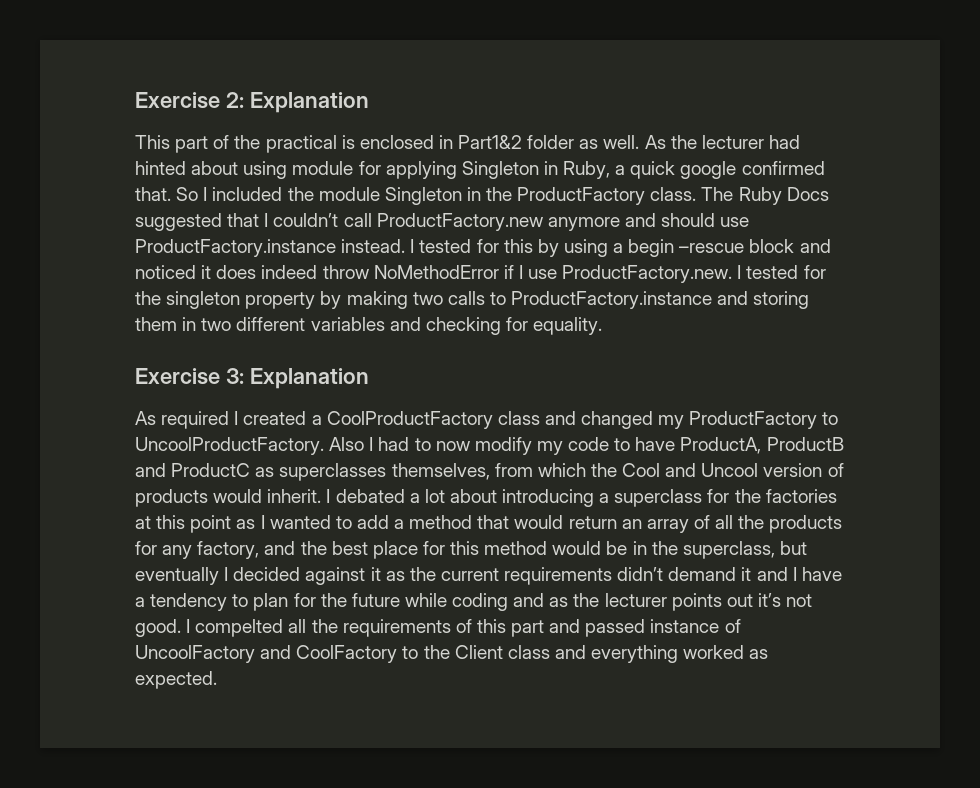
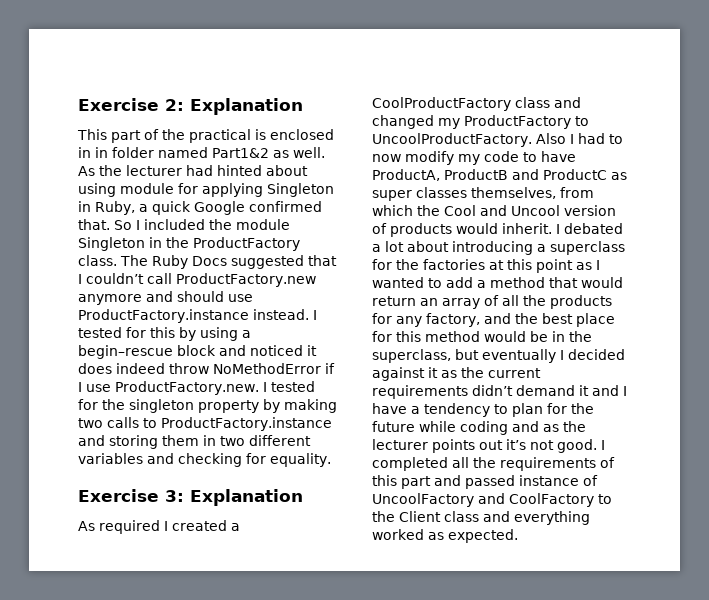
- This part of the practical is enclosed in Part1&2 folder as well.
+ This part of the practical is enclosed in in folder named Part1&2 as well.
- As the lecturer had hinted about using module for applying Singleton in Ruby, a quick google confirmed that.
+ As the lecturer had hinted about using module for applying Singleton in Ruby, a quick Google confirmed that.
- I tested for this by using a begin –rescue block and noticed it does indeed throw NoMethodError if I use ProductFactory.new. I tested for the singleton property by making two calls to ProductFactory.instance and storing them in two different variables and checking for equality.
+ I tested for this by using a begin–rescue block and noticed it does indeed throw NoMethodError if I use ProductFactory.new. I tested for the singleton property by making two calls to ProductFactory.instance and storing them in two different variables and checking for equality.
- Also I had to now modify my code to have ProductA, ProductB and ProductC as superclasses themselves, from which the Cool and Uncool version of products would inherit.
+ Also I had to now modify my code to have ProductA, ProductB and ProductC as super classes themselves, from which the Cool and Uncool version of products would inherit.
- I compelted all the requirements of this part and passed instance of UncoolFactory and CoolFactory to the Client class and everything worked as expected.
+ I completed all the requirements of this part and passed instance of UncoolFactory and CoolFactory to the Client class and everything worked as expected.

